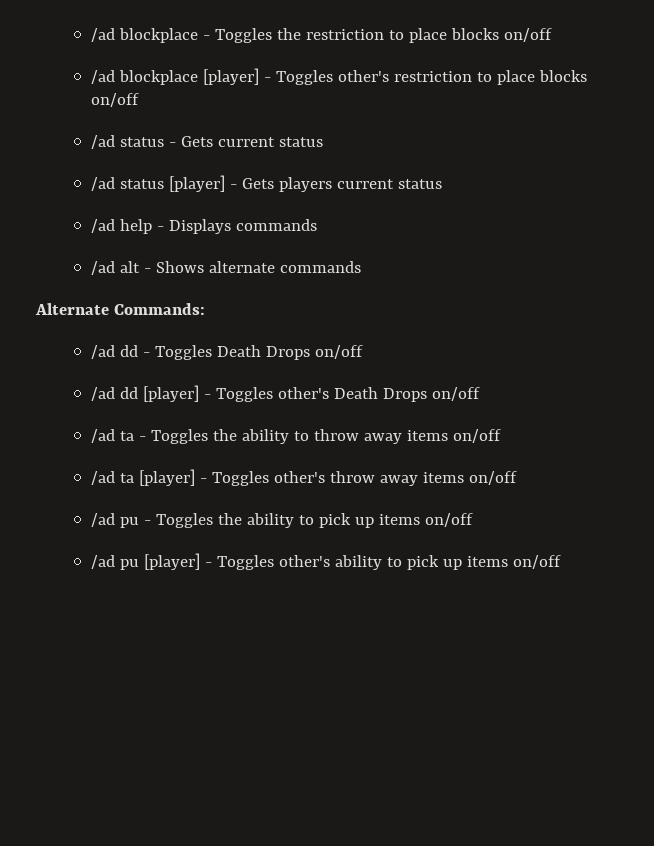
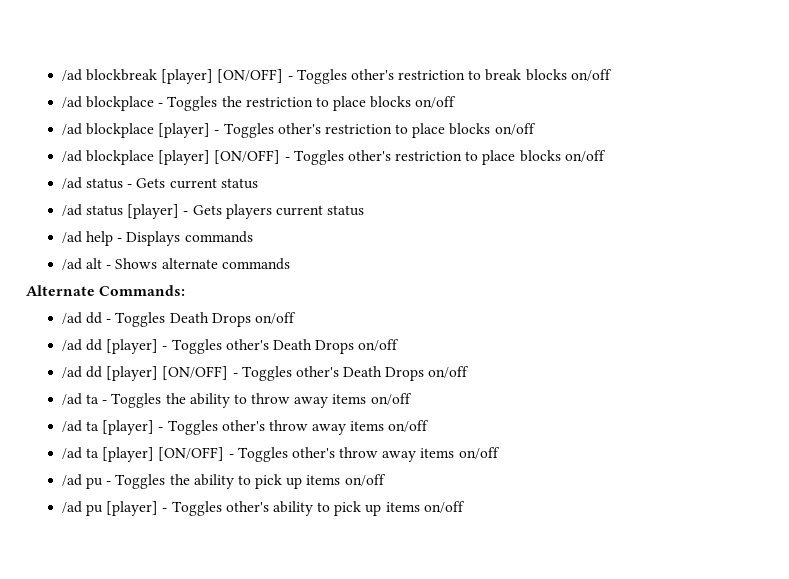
+ /ad blockbreak [player] [ON/OFF] - Toggles other's restriction to break blocks on/off
+ /ad blockplace [player] [ON/OFF] - Toggles other's restriction to place blocks on/off
+ /ad dd [player] [ON/OFF] - Toggles other's Death Drops on/off
+ /ad ta [player] [ON/OFF] - Toggles other's throw away items on/off

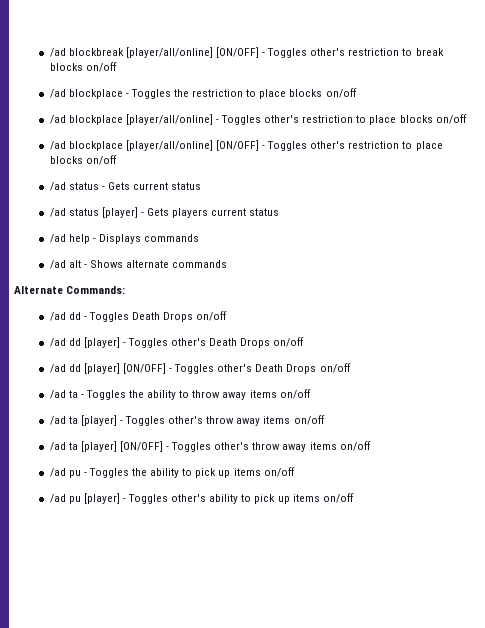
- /ad blockbreak [player] [ON/OFF] - Toggles other's restriction to break blocks on/off
+ /ad blockbreak [player/all/online] [ON/OFF] - Toggles other's restriction to break blocks on/off
- /ad blockplace [player] - Toggles other's restriction to place blocks on/off
+ /ad blockplace [player/all/online] - Toggles other's restriction to place blocks on/off
- /ad blockplace [player] [ON/OFF] - Toggles other's restriction to place blocks on/off
+ /ad blockplace [player/all/online] [ON/OFF] - Toggles other's restriction to place blocks on/off

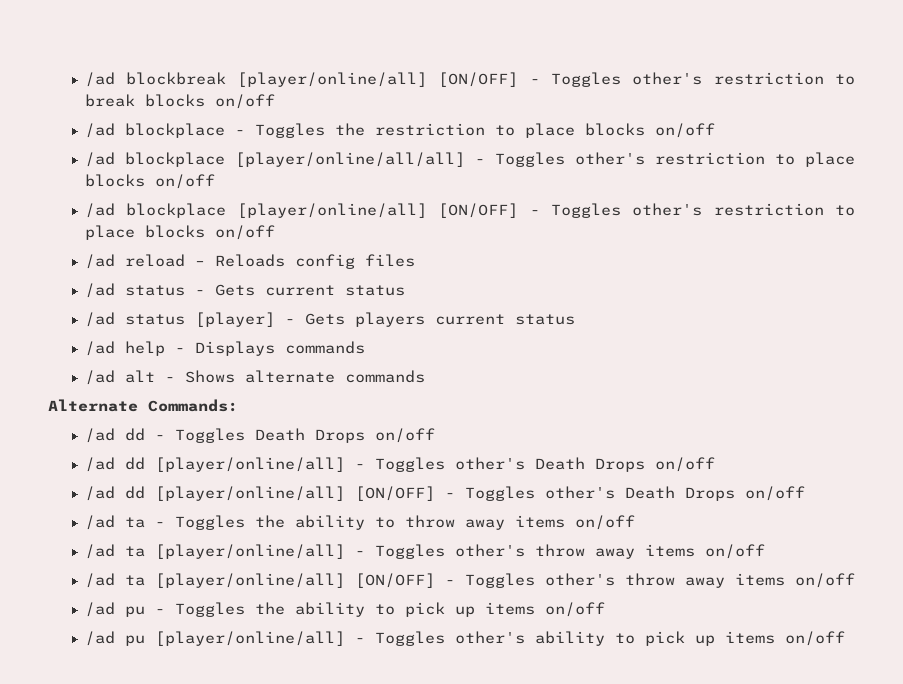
- /ad blockbreak [player/all/online] [ON/OFF] - Toggles other's restriction to break blocks on/off
+ /ad blockbreak [player/online/all] [ON/OFF] - Toggles other's restriction to break blocks on/off
- /ad blockplace [player/all/online] - Toggles other's restriction to place blocks on/off
+ /ad blockplace [player/online/all/all] - Toggles other's restriction to place blocks on/off
- /ad blockplace [player/all/online] [ON/OFF] - Toggles other's restriction to place blocks on/off
+ /ad blockplace [player/online/all] [ON/OFF] - Toggles other's restriction to place blocks on/off
+ /ad reload – Reloads config files
- /ad dd [player] - Toggles other's Death Drops on/off
+ /ad dd [player/online/all] - Toggles other's Death Drops on/off
- /ad dd [player] [ON/OFF] - Toggles other's Death Drops on/off
+ /ad dd [player/online/all] [ON/OFF] - Toggles other's Death Drops on/off
- /ad ta [player] - Toggles other's throw away items on/off
+ /ad ta [player/online/all] - Toggles other's throw away items on/off
- /ad ta [player] [ON/OFF] - Toggles other's throw away items on/off
+ /ad ta [player/online/all] [ON/OFF] - Toggles other's throw away items on/off
- /ad pu [player] - Toggles other's ability to pick up items on/off
+ /ad pu [player/online/all] - Toggles other's ability to pick up items on/off

